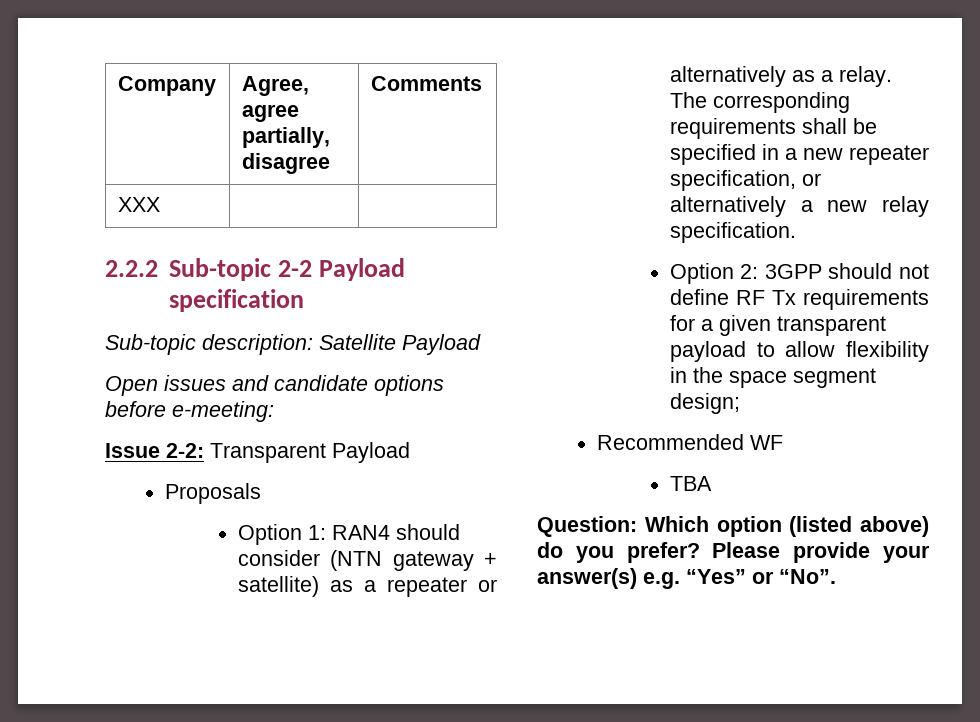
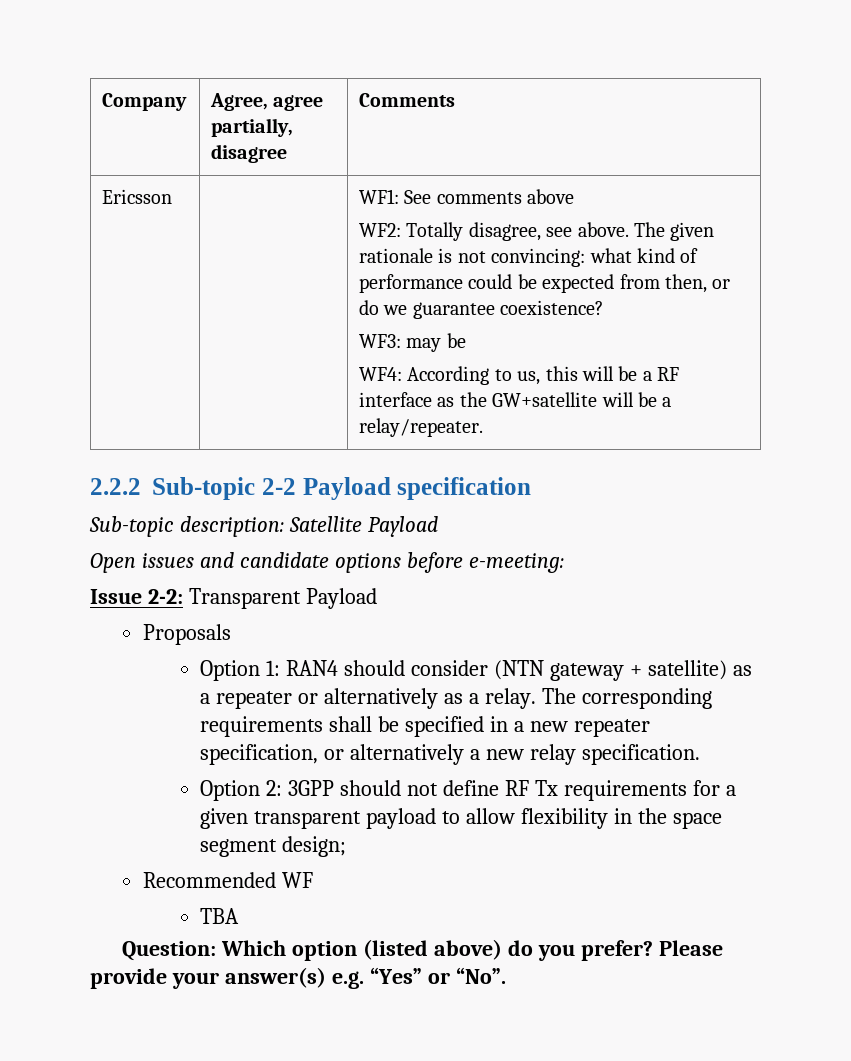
- XXX
+ Ericsson | | WF1: See comments above
+ WF2: Totally disagree, see above. The given rationale is not convincing: what kind of performance could be expected from then, or do we guarantee coexistence?
+ WF3: may be
+ WF4: According to us, this will be a RF interface as the GW+satellite will be a relay/repeater.

